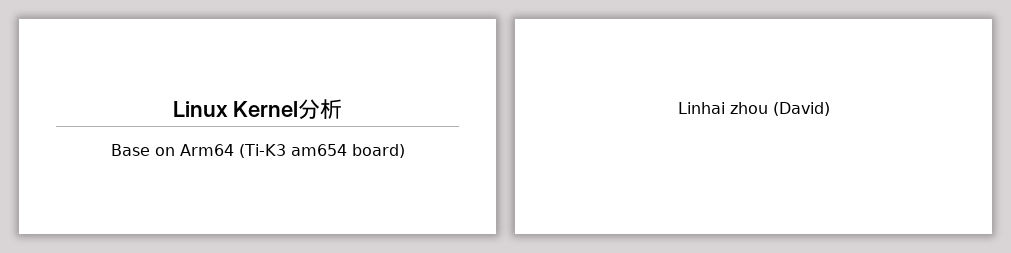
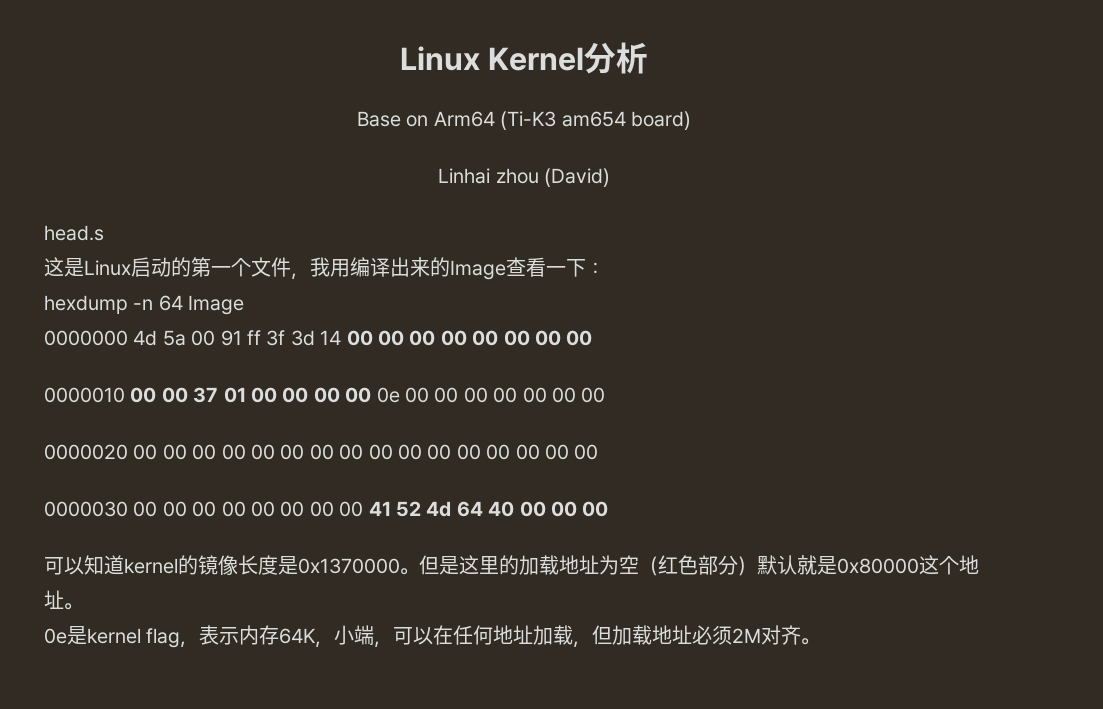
+ head.s
+ 这是Linux启动的第一个文件，我用编译出来的Image查看一下：
+ hexdump -n 64 Image
+ 0000000 4d 5a 00 91 ff 3f 3d 14 00 00 00 00 00 00 00 00
+ 0000010 00 00 37 01 00 00 00 00 0e 00 00 00 00 00 00 00
+ 0000020 00 00 00 00 00 00 00 00 00 00 00 00 00 00 00 00
+ 0000030 00 00 00 00 00 00 00 00 41 52 4d 64 40 00 00 00
+ 可以知道kernel的镜像长度是0x1370000。但是这里的加载地址为空（红色部分）默认就是0x80000这个地址。
+ 0e是kernel flag，表示内存64K，小端，可以在任何地址加载，但加载地址必须2M对齐。

